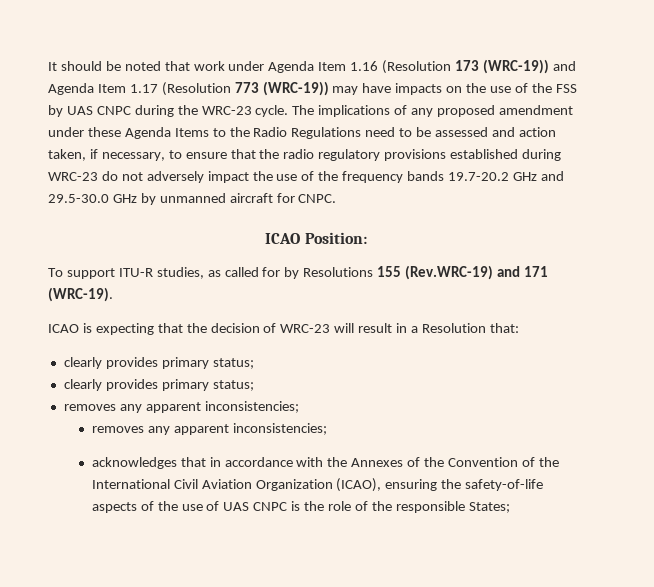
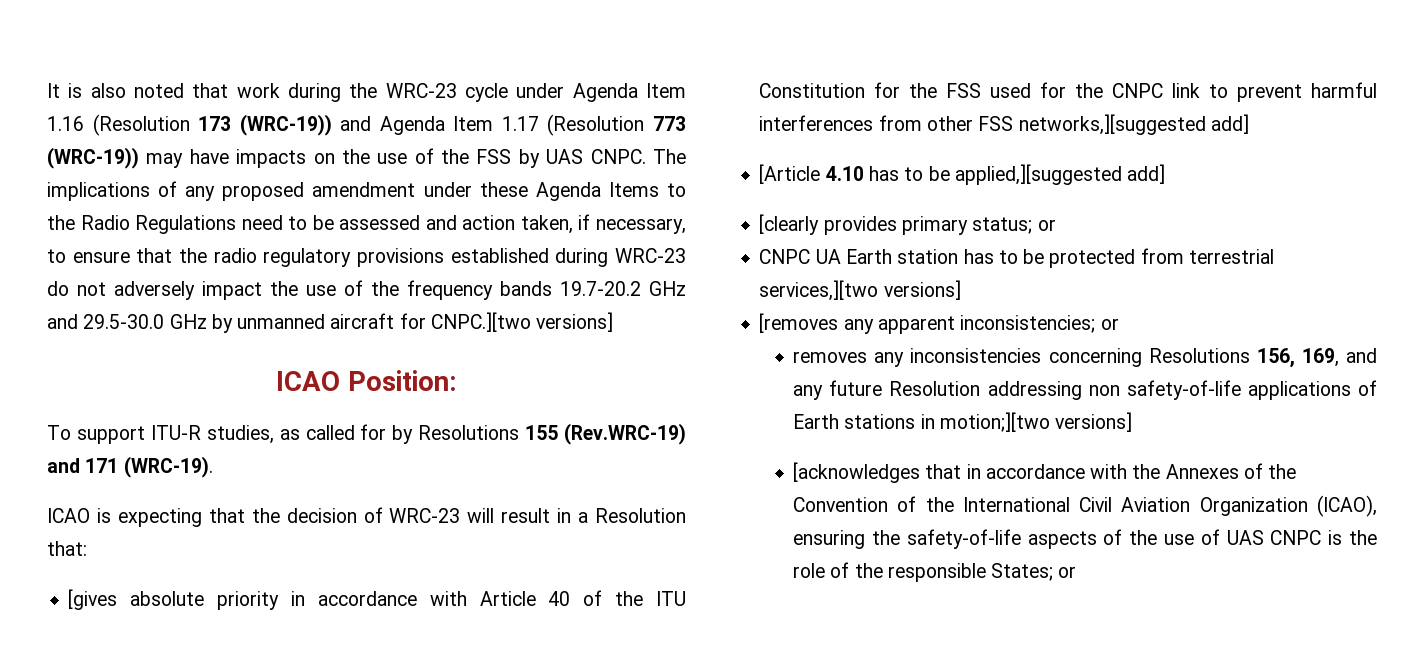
- It should be noted that work under Agenda Item 1.16 (Resolution 173 (WRC-19)) and Agenda Item 1.17 (Resolution 773 (WRC-19)) may have impacts on the use of the FSS by UAS CNPC during the WRC-23 cycle.
+ It is also noted that work during the WRC-23 cycle under Agenda Item 1.16 (Resolution 173 (WRC-19)) and Agenda Item 1.17 (Resolution 773 (WRC-19)) may have impacts on the use of the FSS by UAS CNPC.
- The implications of any proposed amendment under these Agenda Items to the Radio Regulations need to be assessed and action taken, if necessary, to ensure that the radio regulatory provisions established during WRC-23 do not adversely impact the use of the frequency bands 19.7-20.2 GHz and 29.5-30.0 GHz by unmanned aircraft for CNPC.
+ The implications of any proposed amendment under these Agenda Items to the Radio Regulations need to be assessed and action taken, if necessary, to ensure that the radio regulatory provisions established during WRC-23 do not adversely impact the use of the frequency bands 19.7-20.2 GHz and 29.5-30.0 GHz by unmanned aircraft for CNPC.][two versions]
  ICAO is expecting that the decision of WRC-23 will result in a Resolution that:
- clearly provides primary status;
- clearly provides primary status;
- removes any apparent inconsistencies;
- removes any apparent inconsistencies;
- acknowledges that in accordance with the Annexes of the Convention of the International Civil Aviation Organization (ICAO), ensuring the safety-of-life aspects of the use of UAS CNPC is the role of the responsible States;
+ [gives absolute priority in accordance with Article 40 of the ITU Constitution for the FSS used for the CNPC link to prevent harmful interferences from other FSS networks,][suggested add]
+ [Article 4.10 has to be applied,][suggested add]
+ [clearly provides primary status; or
+ CNPC UA Earth station has to be protected from terrestrial services,][two versions]
+ [removes any apparent inconsistencies; or
+ removes any inconsistencies concerning Resolutions 156, 169, and any future Resolution addressing non safety-of-life applications of Earth stations in motion;][two versions]
+ [acknowledges that in accordance with the Annexes of the Convention of the International Civil Aviation Organization (ICAO), ensuring the safety-of-life aspects of the use of UAS CNPC is the role of the responsible States; or

